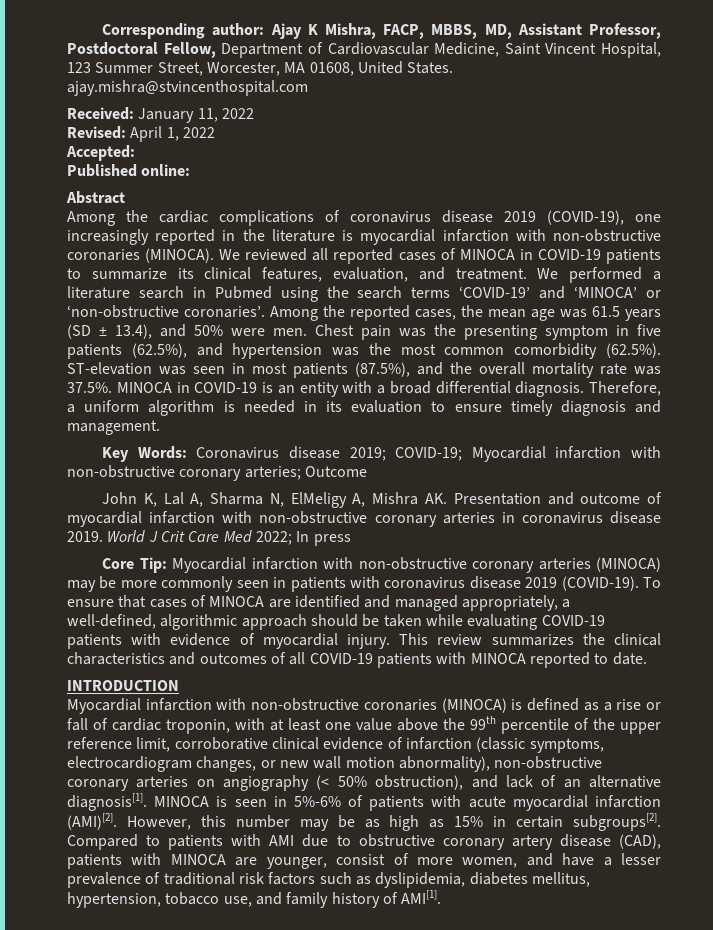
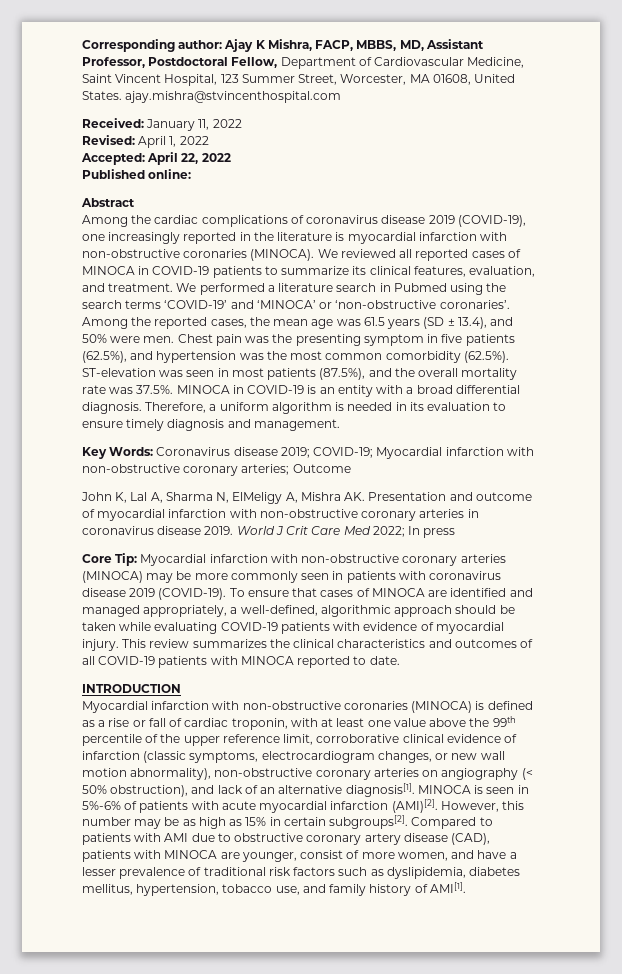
- Accepted:
+ Accepted: April 22, 2022

